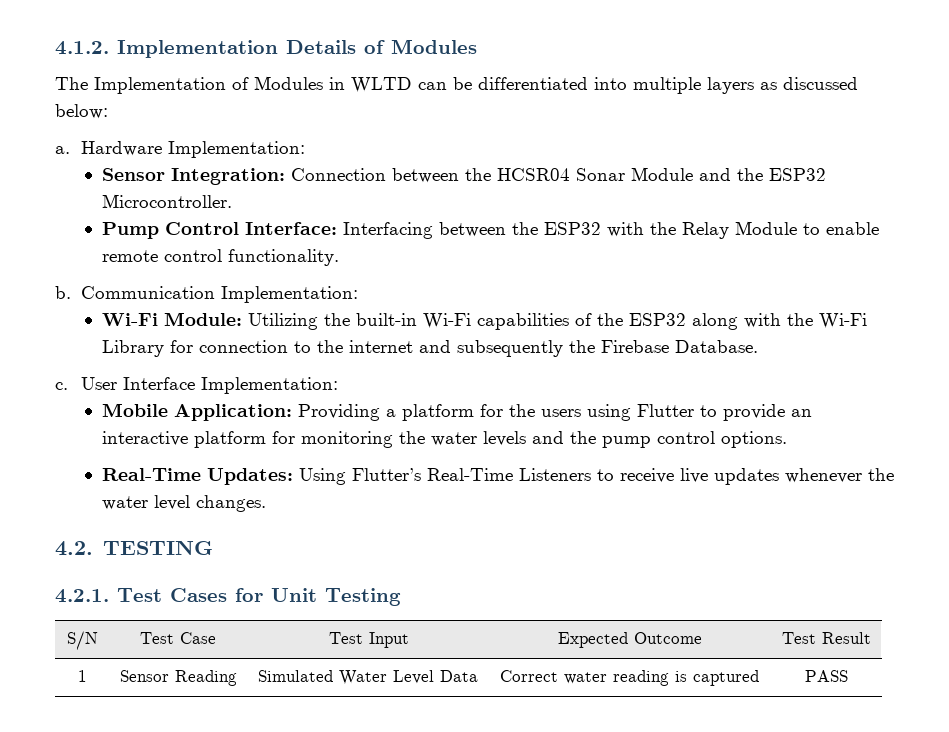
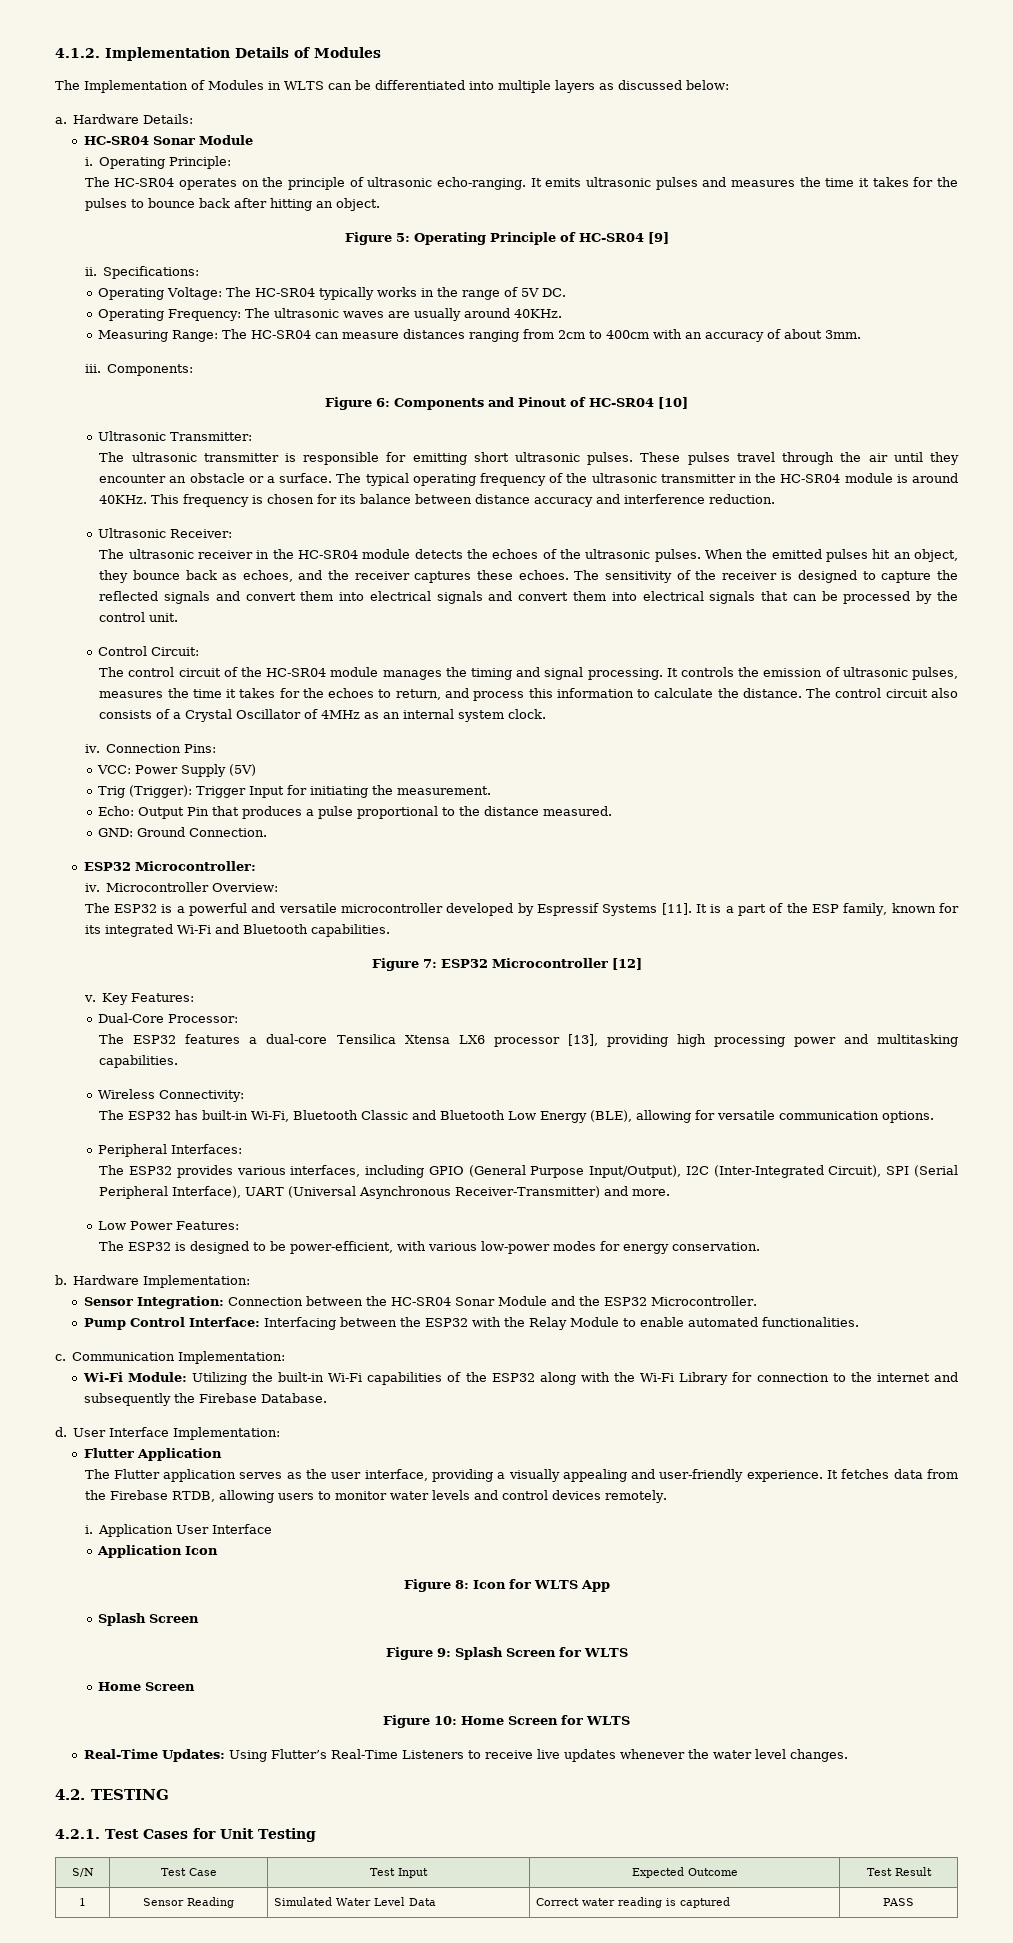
- The Implementation of Modules in WLTD can be differentiated into multiple layers as discussed below:
+ The Implementation of Modules in WLTS can be differentiated into multiple layers as discussed below:
- Hardware Implementation:
+ Hardware Details:
+ HC-SR04 Sonar Module
+ i. Operating Principle:
+ The HC-SR04 operates on the principle of ultrasonic echo-ranging. It emits ultrasonic pulses and measures the time it takes for the pulses to bounce back after hitting an object.
+ Figure 5: Operating Principle of HC-SR04 [9]
+ ii. Specifications:
+ Operating Voltage: The HC-SR04 typically works in the range of 5V DC.
+ Operating Frequency: The ultrasonic waves are usually around 40KHz.
+ Measuring Range: The HC-SR04 can measure distances ranging from 2cm to 400cm with an accuracy of about 3mm.
+ iii. Components:
+ Figure 6: Components and Pinout of HC-SR04 [10]
+ Ultrasonic Transmitter:
+ The ultrasonic transmitter is responsible for emitting short ultrasonic pulses. These pulses travel through the air until they encounter an obstacle or a surface. The typical operating frequency of the ultrasonic transmitter in the HC-SR04 module is around 40KHz. This frequency is chosen for its balance between distance accuracy and interference reduction.
+ Ultrasonic Receiver:
+ The ultrasonic receiver in the HC-SR04 module detects the echoes of the ultrasonic pulses. When the emitted pulses hit an object, they bounce back as echoes, and the receiver captures these echoes. The sensitivity of the receiver is designed to capture the reflected signals and convert them into electrical signals and convert them into electrical signals that can be processed by the control unit.
+ Control Circuit:
+ The control circuit of the HC-SR04 module manages the timing and signal processing. It controls the emission of ultrasonic pulses, measures the time it takes for the echoes to return, and process this information to calculate the distance. The control circuit also consists of a Crystal Oscillator of 4MHz as an internal system clock.
+ iv. Connection Pins:
+ VCC: Power Supply (5V)
+ Trig (Trigger): Trigger Input for initiating the measurement.
+ Echo: Output Pin that produces a pulse proportional to the distance measured.
+ GND: Ground Connection.
+ ESP32 Microcontroller:
+ iv. Microcontroller Overview:
+ The ESP32 is a powerful and versatile microcontroller developed by Espressif Systems [11]. It is a part of the ESP family, known for its integrated Wi-Fi and Bluetooth capabilities.
+ Figure 7: ESP32 Microcontroller [12]
+ v. Key Features:
+ Dual-Core Processor:
+ The ESP32 features a dual-core Tensilica Xtensa LX6 processor [13], providing high processing power and multitasking capabilities.
+ Wireless Connectivity:
+ The ESP32 has built-in Wi-Fi, Bluetooth Classic and Bluetooth Low Energy (BLE), allowing for versatile communication options.
+ Peripheral Interfaces:
+ The ESP32 provides various interfaces, including GPIO (General Purpose Input/Output), I2C (Inter-Integrated Circuit), SPI (Serial Peripheral Interface), UART (Universal Asynchronous Receiver-Transmitter) and more.
+ Low Power Features:
+ The ESP32 is designed to be power-efficient, with various low-power modes for energy conservation.
+ b. Hardware Implementation:
- Sensor Integration: Connection between the HCSR04 Sonar Module and the ESP32 Microcontroller.
+ Sensor Integration: Connection between the HC-SR04 Sonar Module and the ESP32 Microcontroller.
- Pump Control Interface: Interfacing between the ESP32 with the Relay Module to enable remote control functionality.
- b.
+ Pump Control Interface: Interfacing between the ESP32 with the Relay Module to enable automated functionalities.
+ c.
- c.
+ d.
- Mobile Application: Providing a platform for the users using Flutter to provide an interactive platform for monitoring the water levels and the pump control options.
+ Flutter Application
+ The Flutter application serves as the user interface, providing a visually appealing and user-friendly experience. It fetches data from the Firebase RTDB, allowing users to monitor water levels and control devices remotely.
+ i. Application User Interface
+ Application Icon
+ Figure 8: Icon for WLTS App
+ Splash Screen
+ Figure 9: Splash Screen for WLTS
+ Home Screen
+ Figure 10: Home Screen for WLTS

